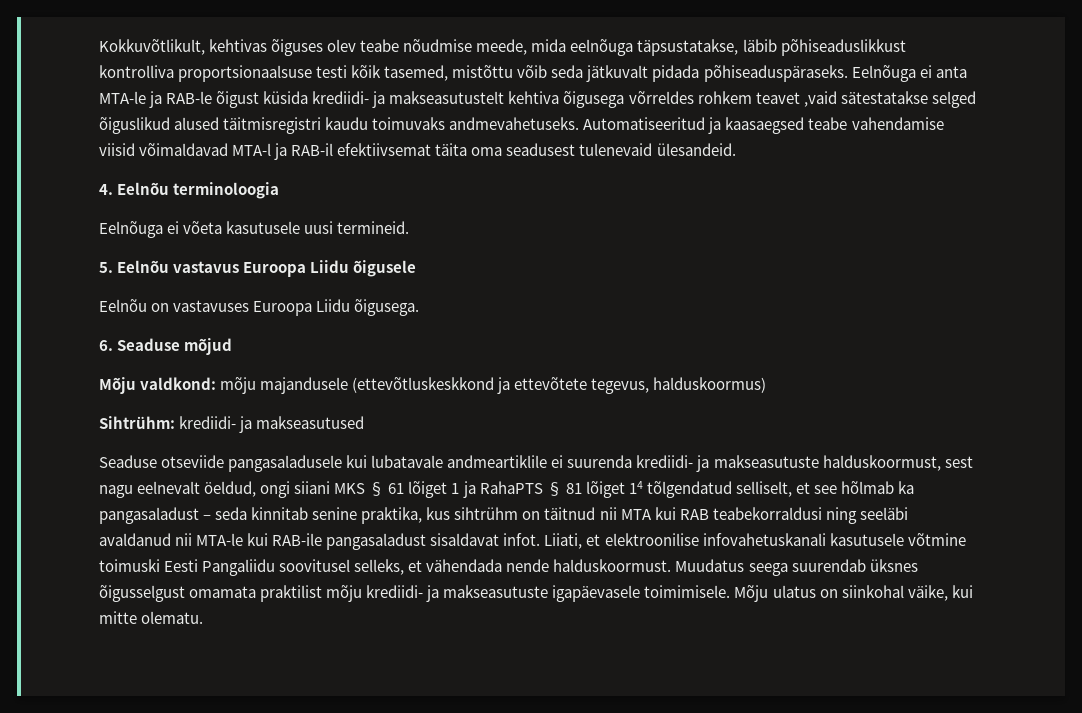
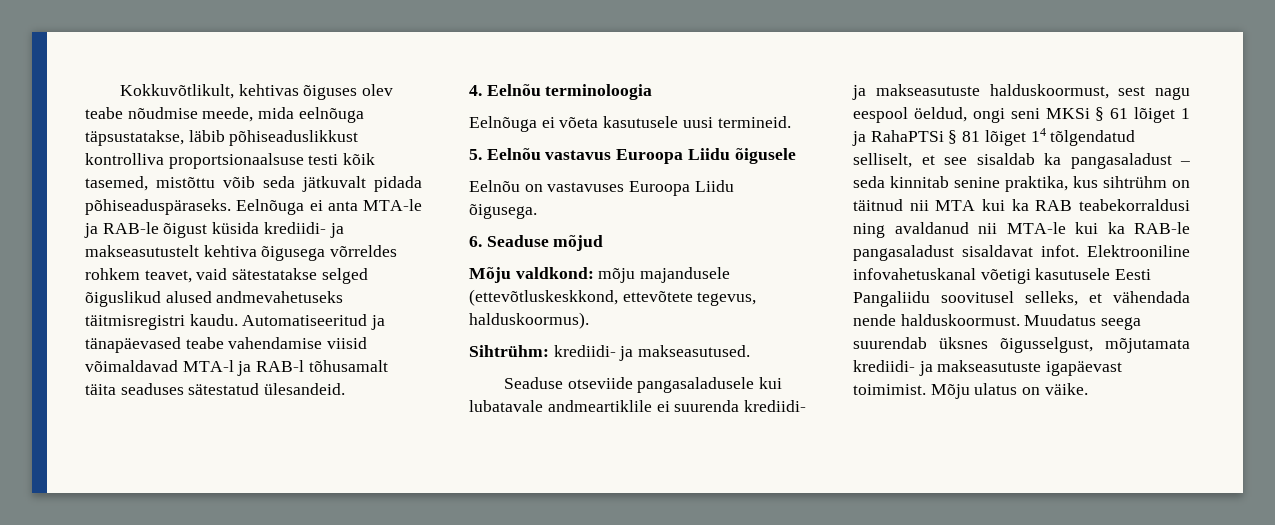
- Eelnõuga ei anta MTA-le ja RAB-le õigust küsida krediidi- ja makseasutustelt kehtiva õigusega võrreldes rohkem teavet ,vaid sätestatakse selged õiguslikud alused täitmisregistri kaudu toimuvaks andmevahetuseks.
+ Eelnõuga ei anta MTA-le ja RAB-le õigust küsida krediidi- ja makseasutustelt kehtiva õigusega võrreldes rohkem teavet, vaid sätestatakse selged õiguslikud alused andmevahetuseks täitmisregistri kaudu.
- Automatiseeritud ja kaasaegsed teabe vahendamise viisid võimaldavad MTA-l ja RAB-il efektiivsemat täita oma seadusest tulenevaid ülesandeid.
+ Automatiseeritud ja tänapäevased teabe vahendamise viisid võimaldavad MTA-l ja RAB-l tõhusamalt täita seaduses sätestatud ülesandeid.
- Mõju valdkond: mõju majandusele (ettevõtluskeskkond ja ettevõtete tegevus, halduskoormus)
+ Mõju valdkond: mõju majandusele (ettevõtluskeskkond, ettevõtete tegevus, halduskoormus).
- Sihtrühm: krediidi- ja makseasutused
+ Sihtrühm: krediidi- ja makseasutused.
- Seaduse otseviide pangasaladusele kui lubatavale andmeartiklile ei suurenda krediidi- ja makseasutuste halduskoormust, sest nagu eelnevalt öeldud, ongi siiani MKS § 61 lõiget 1 ja RahaPTS § 81 lõiget 14 tõlgendatud selliselt, et see hõlmab ka pangasaladust – seda kinnitab senine praktika, kus sihtrühm on täitnud nii MTA kui RAB teabekorraldusi ning seeläbi avaldanud nii MTA-le kui RAB-ile pangasaladust sisaldavat infot.
+ Seaduse otseviide pangasaladusele kui lubatavale andmeartiklile ei suurenda krediidi- ja makseasutuste halduskoormust, sest nagu eespool öeldud, ongi seni MKSi § 61 lõiget 1 ja RahaPTSi § 81 lõiget 14 tõlgendatud selliselt, et see sisaldab ka pangasaladust – seda kinnitab senine praktika, kus sihtrühm on täitnud nii MTA kui ka RAB teabekorraldusi ning avaldanud nii MTA-le kui ka RAB-le pangasaladust sisaldavat infot.
- Liiati, et elektroonilise infovahetuskanali kasutusele võtmine toimuski Eesti Pangaliidu soovitusel selleks, et vähendada nende halduskoormust.
+ Elektrooniline infovahetuskanal võetigi kasutusele Eesti Pangaliidu soovitusel selleks, et vähendada nende halduskoormust.
- Muudatus seega suurendab üksnes õigusselgust omamata praktilist mõju krediidi- ja makseasutuste igapäevasele toimimisele.
+ Muudatus seega suurendab üksnes õigusselgust, mõjutamata krediidi- ja makseasutuste igapäevast toimimist.
- Mõju ulatus on siinkohal väike, kui mitte olematu.
+ Mõju ulatus on väike.

